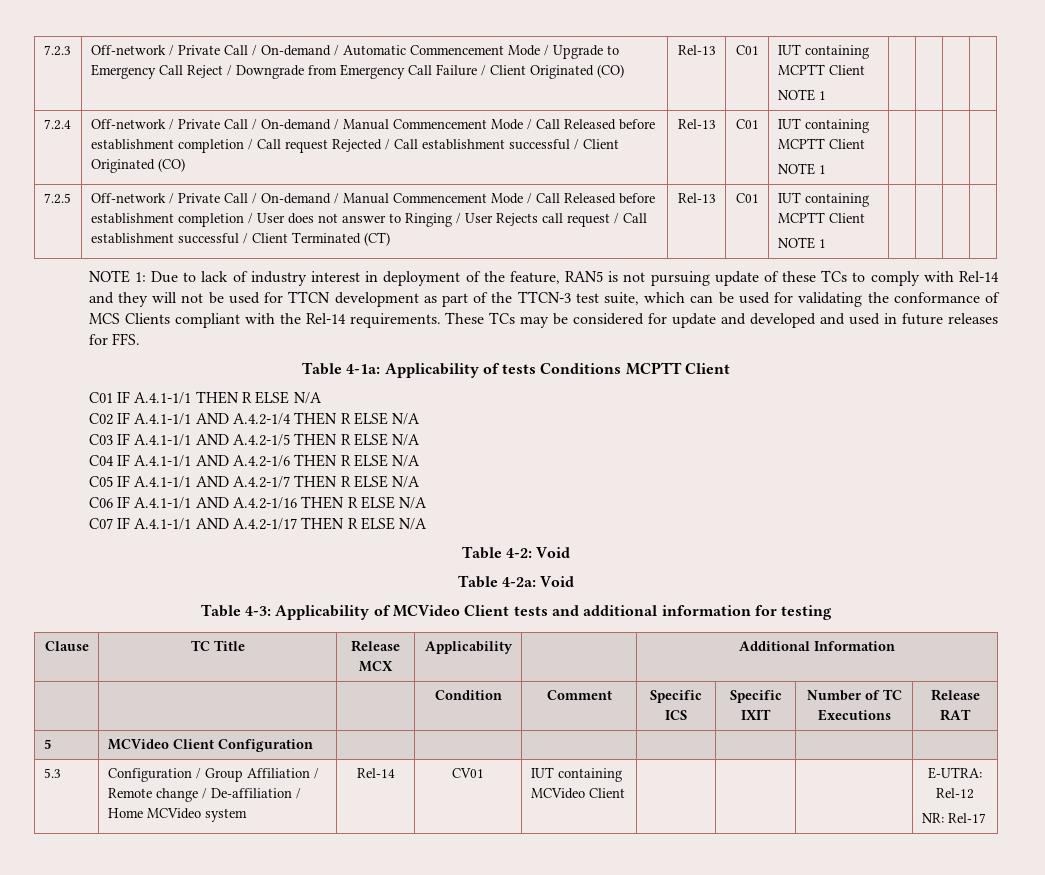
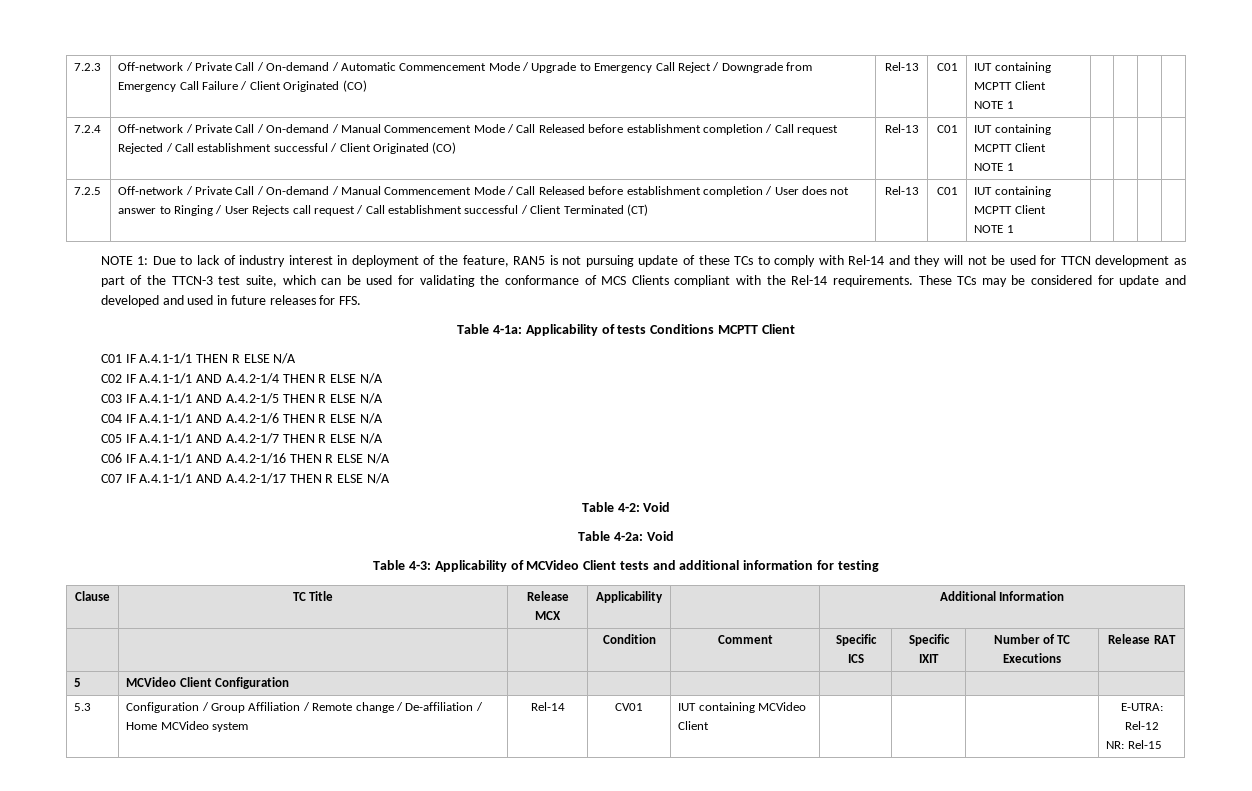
  5.3 | Configuration / Group Affiliation / Remote change / De-affiliation / Home MCVideo system | Rel-14 | CV01 | IUT containing MCVideo Client | | | | E-UTRA: Rel-12
- NR: Rel-17
+ NR: Rel-15

